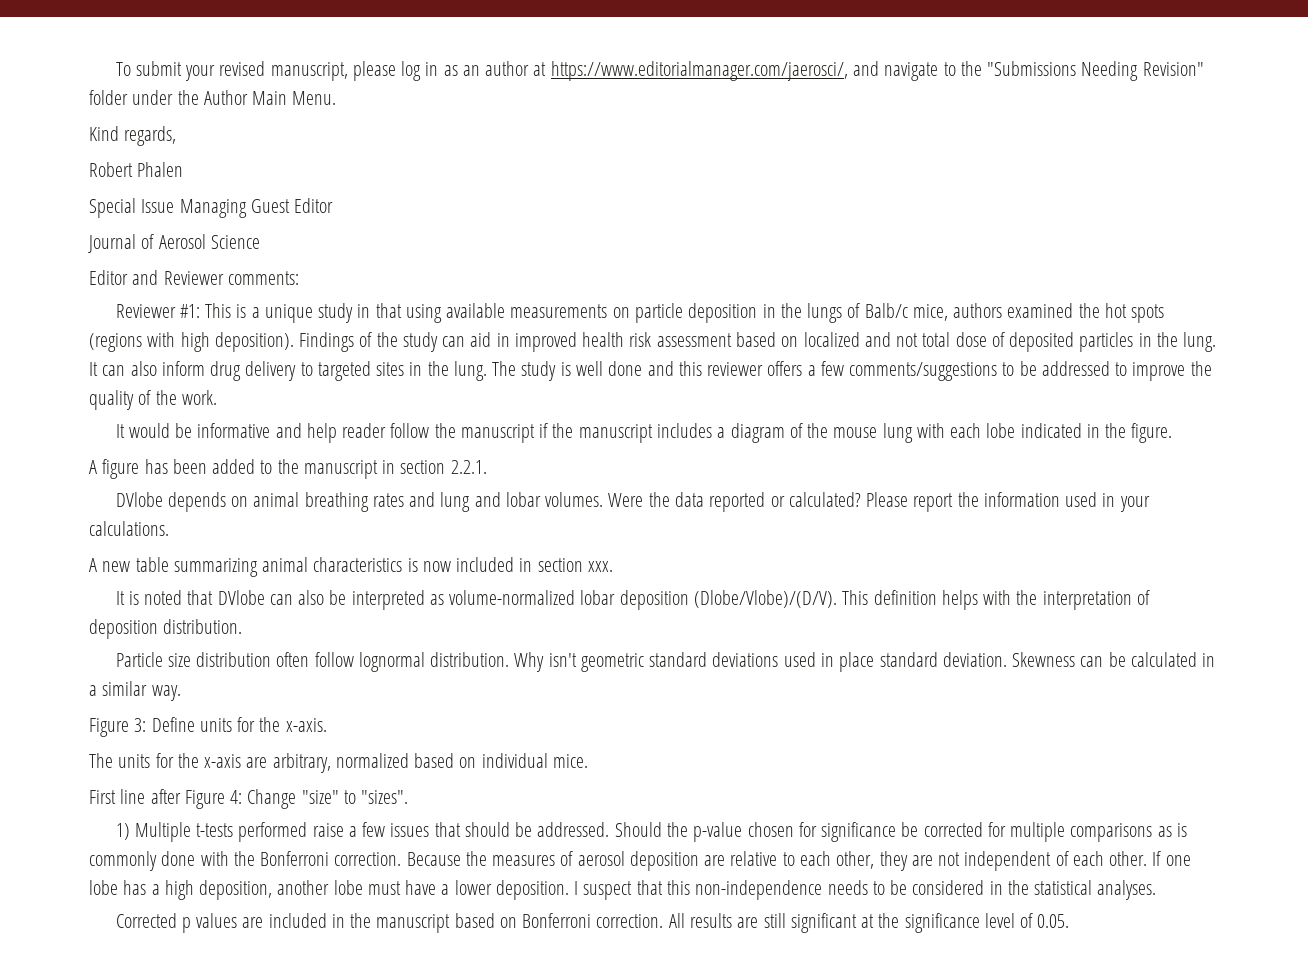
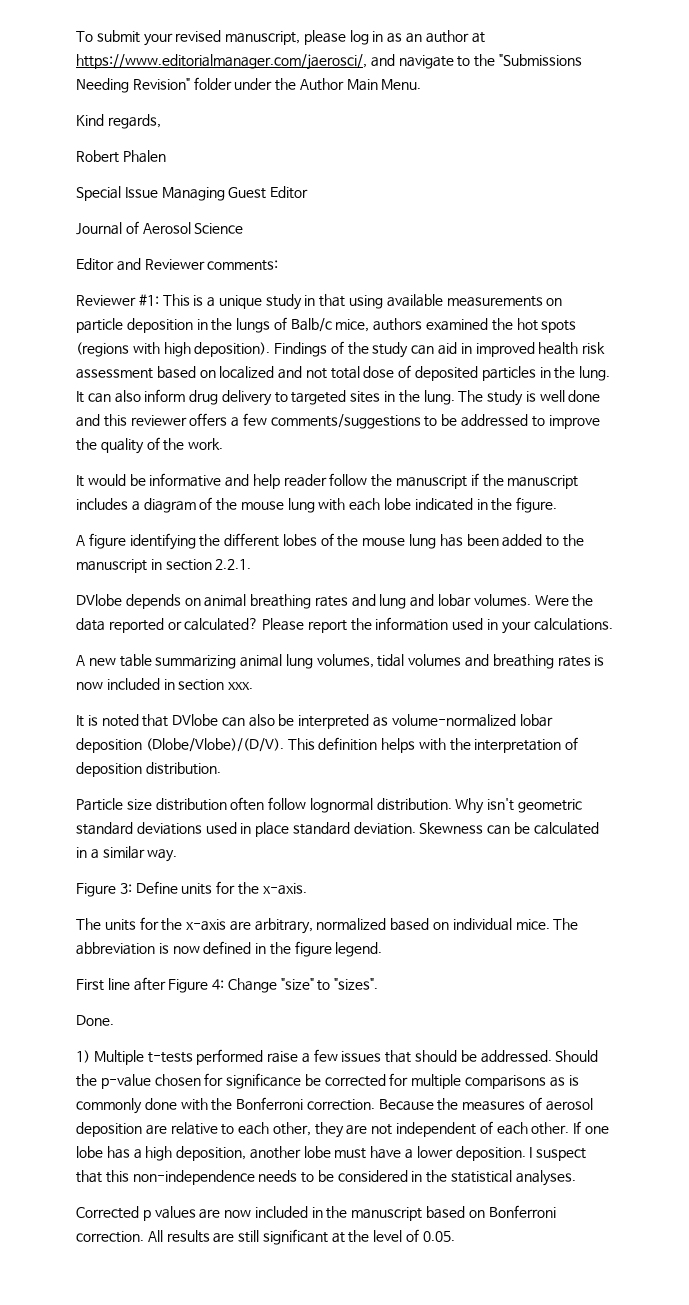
- A figure has been added to the manuscript in section 2.2.1.
+ A figure identifying the different lobes of the mouse lung has been added to the manuscript in section 2.2.1.
- A new table summarizing animal characteristics is now included in section xxx.
+ A new table summarizing animal lung volumes, tidal volumes and breathing rates is now included in section xxx.
+ The abbreviation is now defined in the figure legend.
+ Done.
- Corrected p values are included in the manuscript based on Bonferroni correction.
+ Corrected p values are now included in the manuscript based on Bonferroni correction.
- All results are still significant at the significance level of 0.05.
+ All results are still significant at the level of 0.05.

